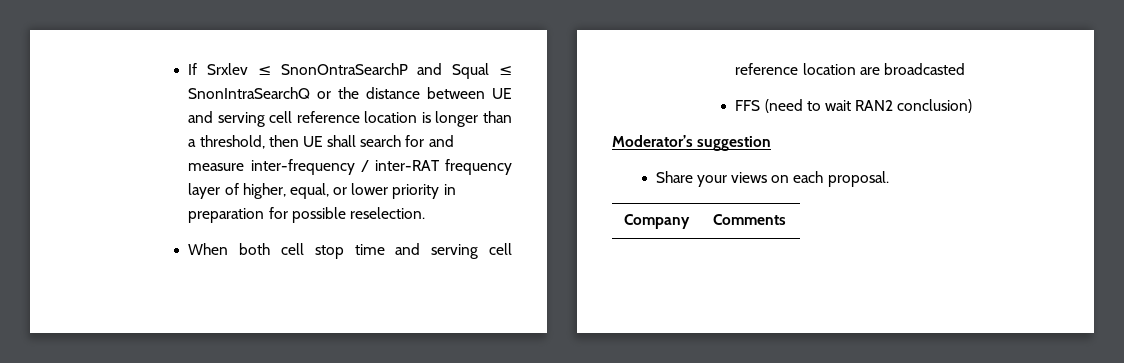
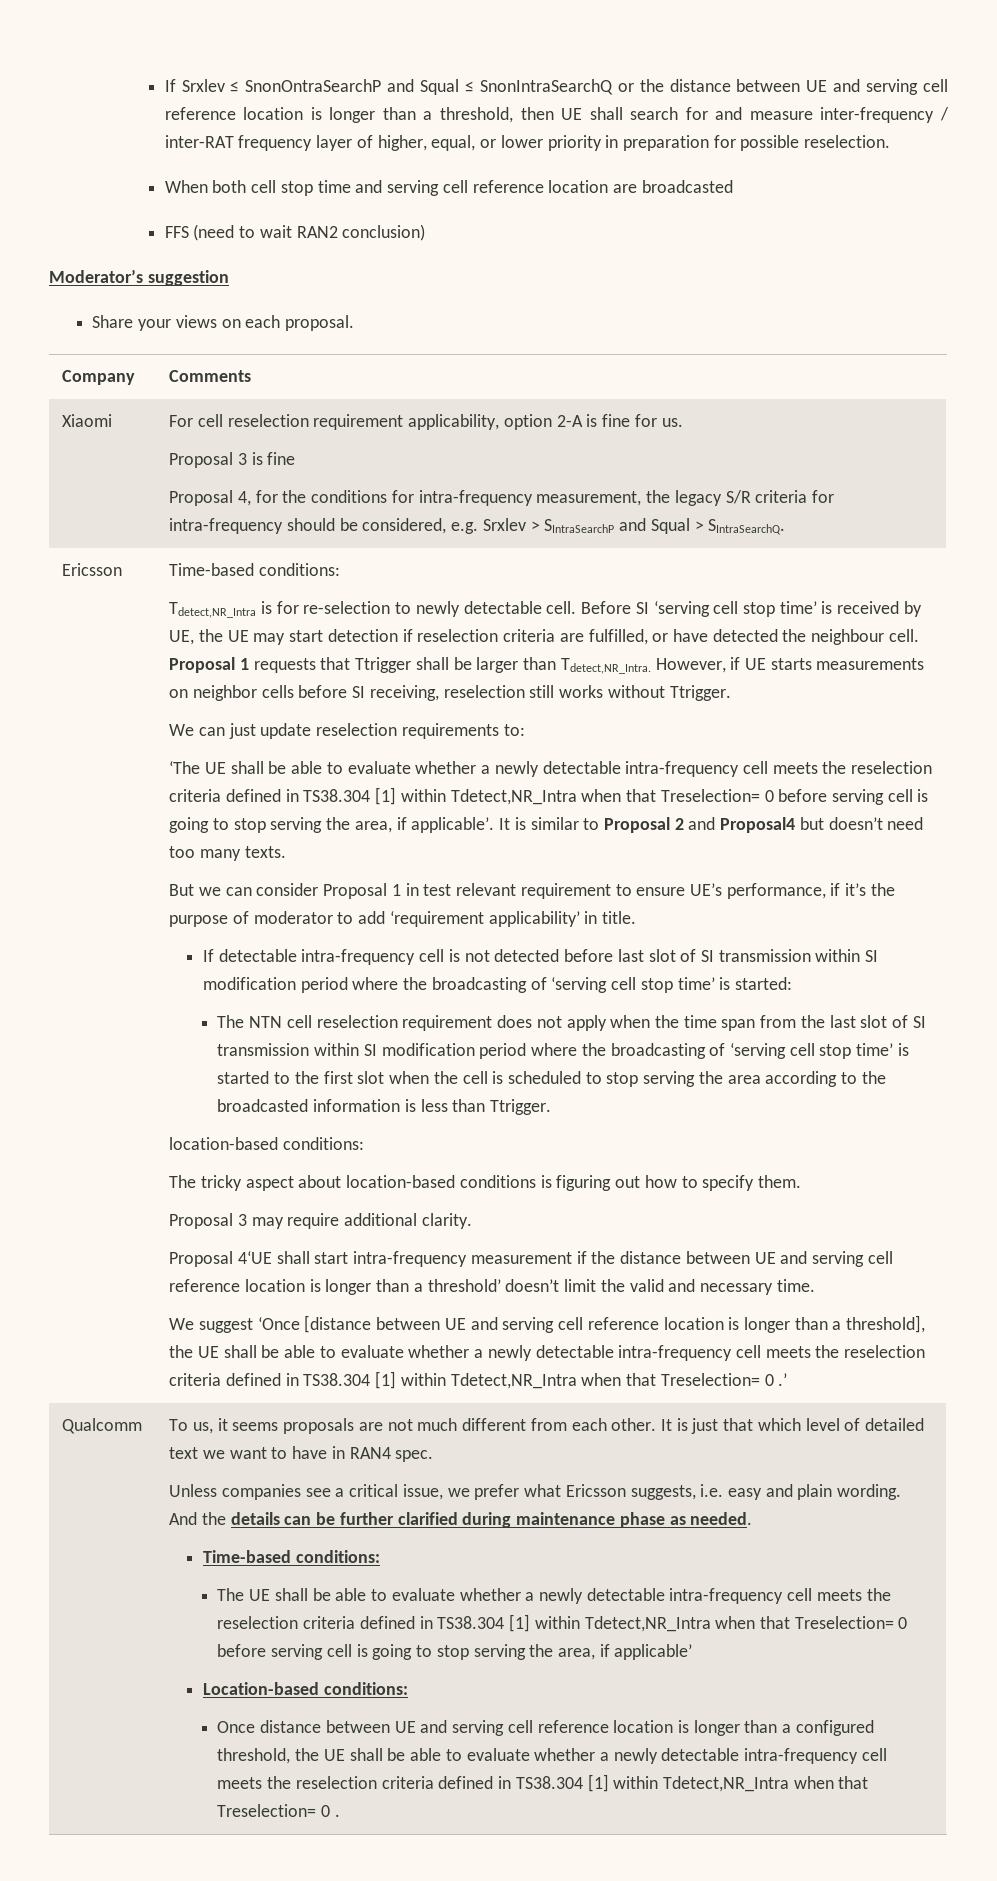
+ Xiaomi | For cell reselection requirement applicability, option 2-A is fine for us.
+ Proposal 3 is fine
+ Proposal 4, for the conditions for intra-frequency measurement, the legacy S/R criteria for intra-frequency should be considered, e.g. Srxlev > SIntraSearchP and Squal > SIntraSearchQ.
+ Ericsson | Time-based conditions:
+ Tdetect,NR_Intra is for re-selection to newly detectable cell. Before SI ‘serving cell stop time’ is received by UE, the UE may start detection if reselection criteria are fulfilled, or have detected the neighbour cell. Proposal 1 requests that Ttrigger shall be larger than Tdetect,NR_Intra. However, if UE starts measurements on neighbor cells before SI receiving, reselection still works without Ttrigger.
+ We can just update reselection requirements to:
+ ‘The UE shall be able to evaluate whether a newly detectable intra-frequency cell meets the reselection criteria defined in TS38.304 [1] within Tdetect,NR_Intra when that Treselection= 0 before serving cell is going to stop serving the area, if applicable’. It is similar to Proposal 2 and Proposal4 but doesn’t need too many texts.
+ But we can consider Proposal 1 in test relevant requirement to ensure UE’s performance, if it’s the purpose of moderator to add ‘requirement applicability’ in title.
+ If detectable intra-frequency cell is not detected before last slot of SI transmission within SI modification period where the broadcasting of ‘serving cell stop time’ is started:
+ The NTN cell reselection requirement does not apply when the time span from the last slot of SI transmission within SI modification period where the broadcasting of ‘serving cell stop time’ is started to the first slot when the cell is scheduled to stop serving the area according to the broadcasted information is less than Ttrigger.
+ location-based conditions:
+ The tricky aspect about location-based conditions is figuring out how to specify them.
+ Proposal 3 may require additional clarity.
+ Proposal 4‘UE shall start intra-frequency measurement if the distance between UE and serving cell reference location is longer than a threshold’ doesn’t limit the valid and necessary time.
+ We suggest ‘Once [distance between UE and serving cell reference location is longer than a threshold], the UE shall be able to evaluate whether a newly detectable intra-frequency cell meets the reselection criteria defined in TS38.304 [1] within Tdetect,NR_Intra when that Treselection= 0 .’
+ Qualcomm | To us, it seems proposals are not much different from each other. It is just that which level of detailed text we want to have in RAN4 spec.
+ Unless companies see a critical issue, we prefer what Ericsson suggests, i.e. easy and plain wording. And the details can be further clarified during maintenance phase as needed.
+ Time-based conditions:
+ The UE shall be able to evaluate whether a newly detectable intra-frequency cell meets the reselection criteria defined in TS38.304 [1] within Tdetect,NR_Intra when that Treselection= 0 before serving cell is going to stop serving the area, if applicable’
+ Location-based conditions:
+ Once distance between UE and serving cell reference location is longer than a configured threshold, the UE shall be able to evaluate whether a newly detectable intra-frequency cell meets the reselection criteria defined in TS38.304 [1] within Tdetect,NR_Intra when that Treselection= 0 .

